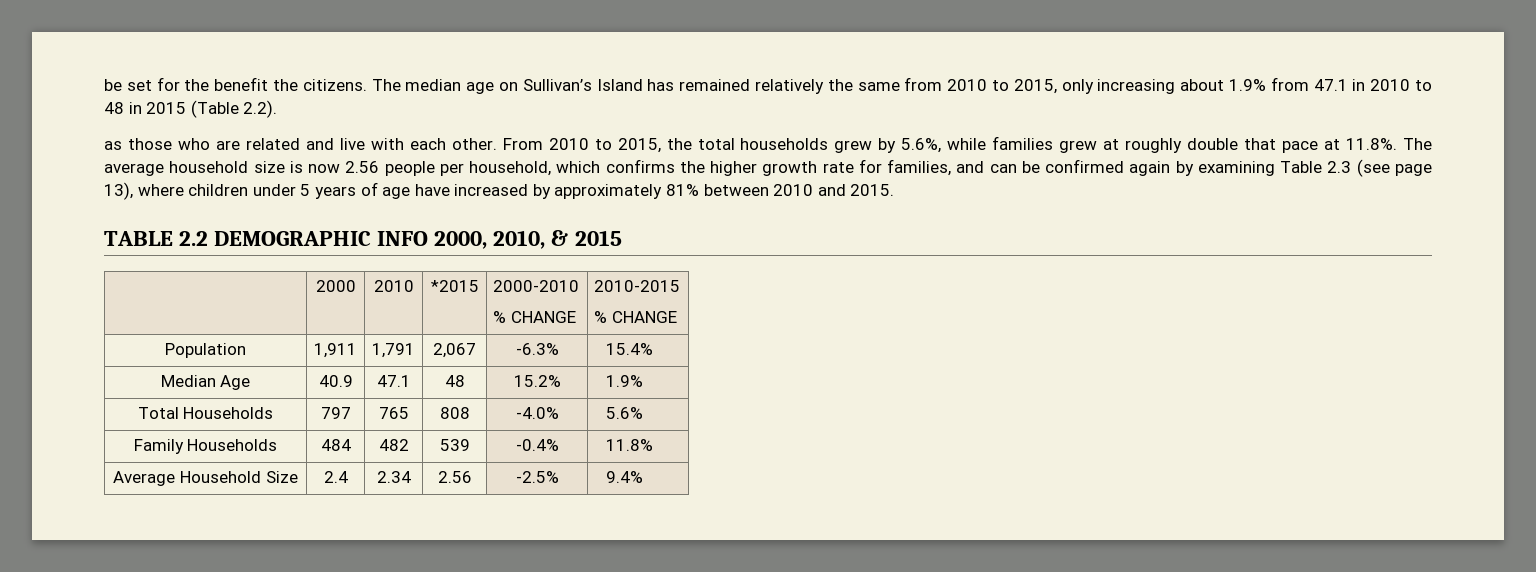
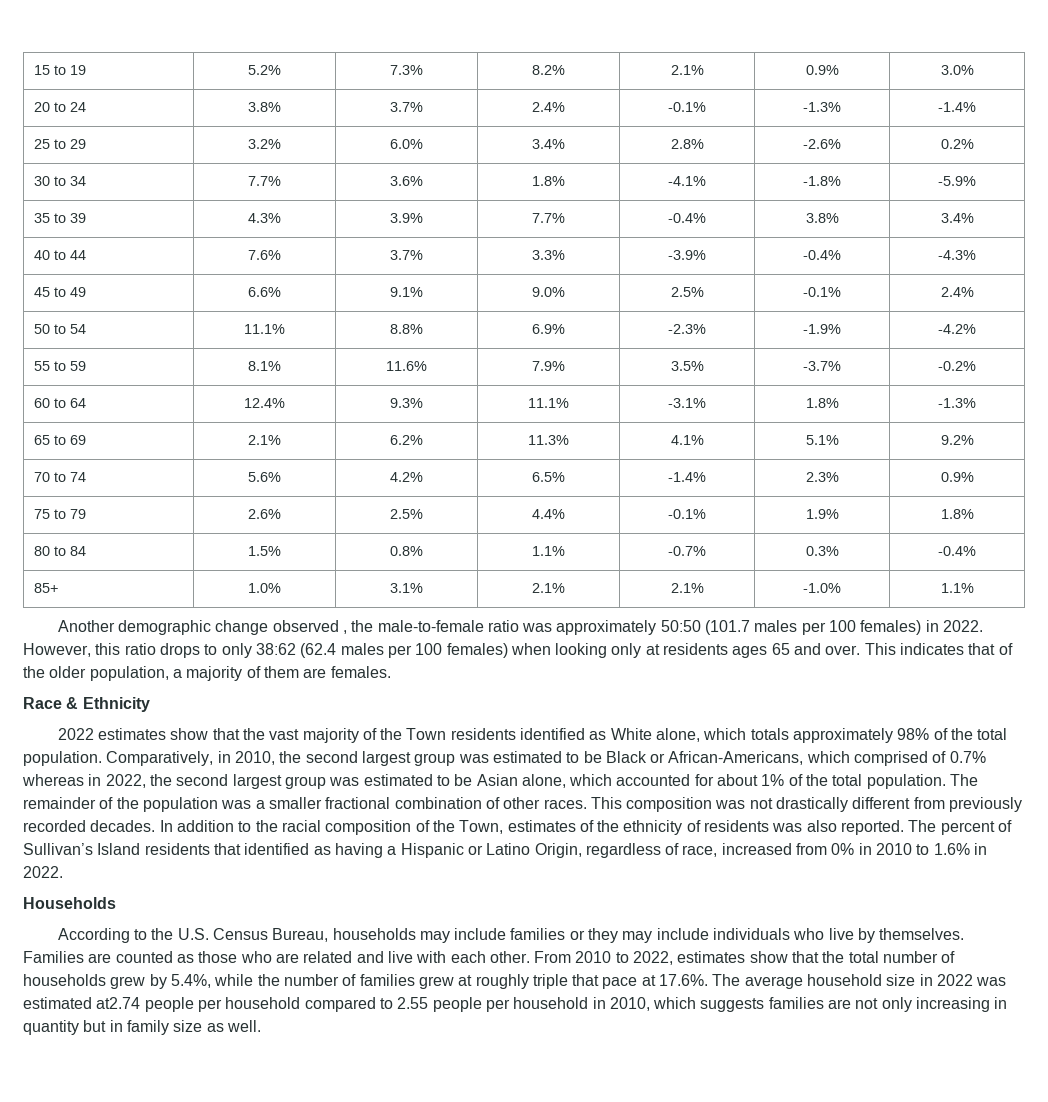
- be set for the benefit the citizens. The median age on Sullivan’s Island has remained relatively the same from 2010 to 2015, only increasing about 1.9% from 47.1 in 2010 to 48 in 2015 (Table 2.2).
- as those who are related and live with each other.
+ 15 to 19 | 5.2% | 7.3% | 8.2% | 2.1% | 0.9% | 3.0%
+ 20 to 24 | 3.8% | 3.7% | 2.4% | -0.1% | -1.3% | -1.4%
+ 25 to 29 | 3.2% | 6.0% | 3.4% | 2.8% | -2.6% | 0.2%
+ 30 to 34 | 7.7% | 3.6% | 1.8% | -4.1% | -1.8% | -5.9%
+ 35 to 39 | 4.3% | 3.9% | 7.7% | -0.4% | 3.8% | 3.4%
+ 40 to 44 | 7.6% | 3.7% | 3.3% | -3.9% | -0.4% | -4.3%
+ 45 to 49 | 6.6% | 9.1% | 9.0% | 2.5% | -0.1% | 2.4%
+ 50 to 54 | 11.1% | 8.8% | 6.9% | -2.3% | -1.9% | -4.2%
+ 55 to 59 | 8.1% | 11.6% | 7.9% | 3.5% | -3.7% | -0.2%
+ 60 to 64 | 12.4% | 9.3% | 11.1% | -3.1% | 1.8% | -1.3%
+ 65 to 69 | 2.1% | 6.2% | 11.3% | 4.1% | 5.1% | 9.2%
+ 70 to 74 | 5.6% | 4.2% | 6.5% | -1.4% | 2.3% | 0.9%
+ 75 to 79 | 2.6% | 2.5% | 4.4% | -0.1% | 1.9% | 1.8%
+ 80 to 84 | 1.5% | 0.8% | 1.1% | -0.7% | 0.3% | -0.4%
+ 85+ | 1.0% | 3.1% | 2.1% | 2.1% | -1.0% | 1.1%
+ Another demographic change observed , the male-to-female ratio was approximately 50:50 (101.7 males per 100 females) in 2022. However, this ratio drops to only 38:62 (62.4 males per 100 females) when looking only at residents ages 65 and over. This indicates that of the older population, a majority of them are females.
+ Race & Ethnicity
+ 2022 estimates show that the vast majority of the Town residents identified as White alone, which totals approximately 98% of the total population. Comparatively, in 2010, the second largest group was estimated to be Black or African-Americans, which comprised of 0.7% whereas in 2022, the second largest group was estimated to be Asian alone, which accounted for about 1% of the total population. The remainder of the population was a smaller fractional combination of other races. This composition was not drastically different from previously recorded decades. In addition to the racial composition of the Town, estimates of the ethnicity of residents was also reported. The percent of Sullivan’s Island residents that identified as having a Hispanic or Latino Origin, regardless of race, increased from 0% in 2010 to 1.6% in 2022.
+ Households
+ According to the U.S. Census Bureau, households may include families or they may include individuals who live by themselves. Families are counted as those who are related and live with each other.
- From 2010 to 2015, the total households grew by 5.6%, while families grew at roughly double that pace at 11.8%. The average household size is now 2.56 people per household, which confirms the higher growth rate for families, and can be confirmed again by examining Table 2.3 (see page 13), where children under 5 years of age have increased by approximately 81% between 2010 and 2015.
- TABLE 2.2 DEMOGRAPHIC INFO 2000, 2010, & 2015
- | 2000 | 2010 | *2015 | 2000-2010
- % CHANGE | 2010-2015
- % CHANGE
- Population | 1,911 | 1,791 | 2,067 | -6.3% | 15.4%
- Median Age | 40.9 | 47.1 | 48 | 15.2% | 1.9%
- Total Households | 797 | 765 | 808 | -4.0% | 5.6%
- Family Households | 484 | 482 | 539 | -0.4% | 11.8%
- Average Household Size | 2.4 | 2.34 | 2.56 | -2.5% | 9.4%
+ From 2010 to 2022, estimates show that the total number of households grew by 5.4%, while the number of families grew at roughly triple that pace at 17.6%. The average household size in 2022 was estimated at2.74 people per household compared to 2.55 people per household in 2010, which suggests families are not only increasing in quantity but in family size as well.

